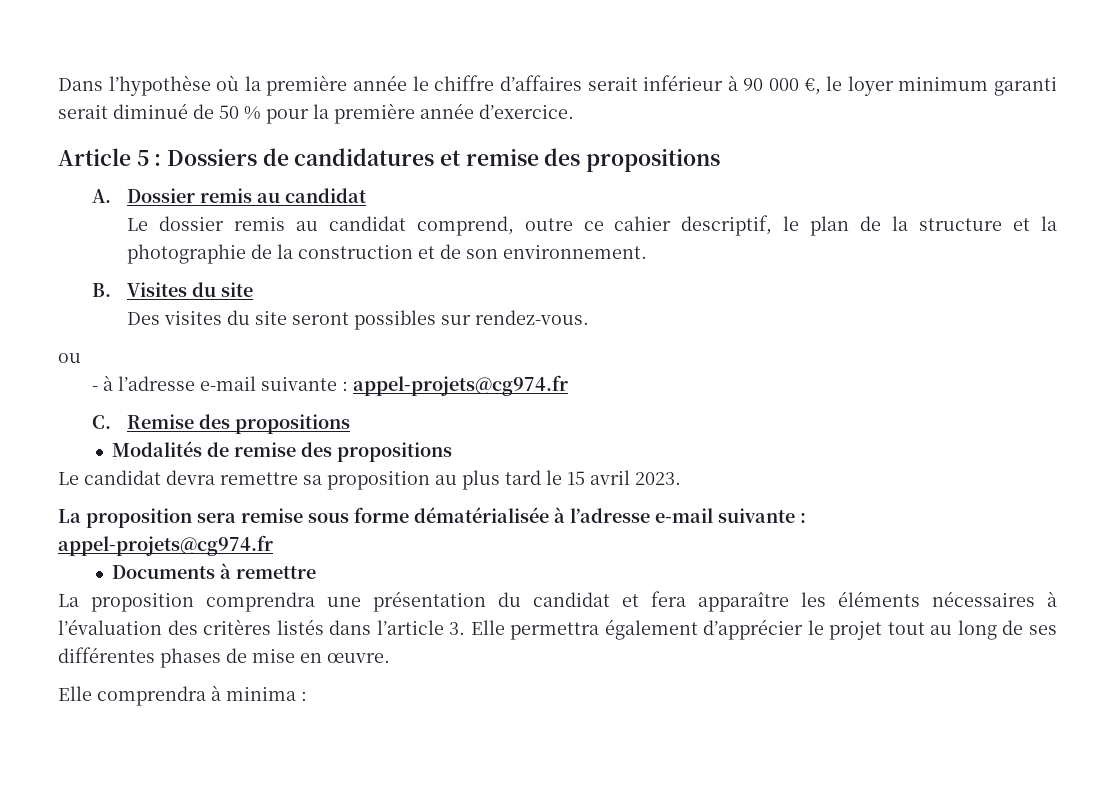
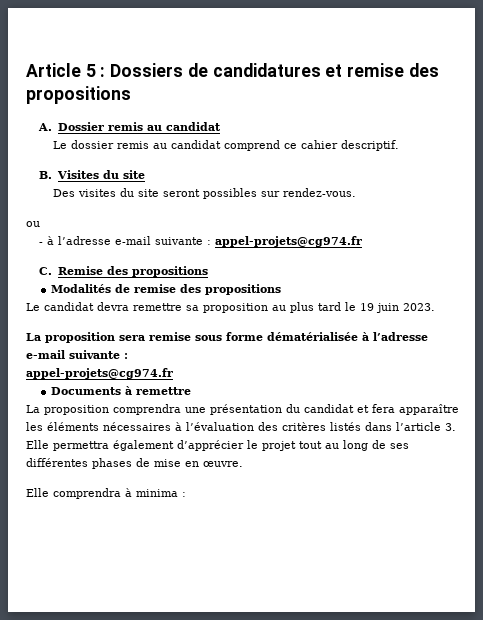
- Dans l’hypothèse où la première année le chiffre d’affaires serait inférieur à 90 000 €, le loyer minimum garanti serait diminué de 50 % pour la première année d’exercice.
- Le dossier remis au candidat comprend, outre ce cahier descriptif, le plan de la structure et la photographie de la construction et de son environnement.
+ Le dossier remis au candidat comprend ce cahier descriptif.
- Le candidat devra remettre sa proposition au plus tard le 15 avril 2023.
+ Le candidat devra remettre sa proposition au plus tard le 19 juin 2023.

